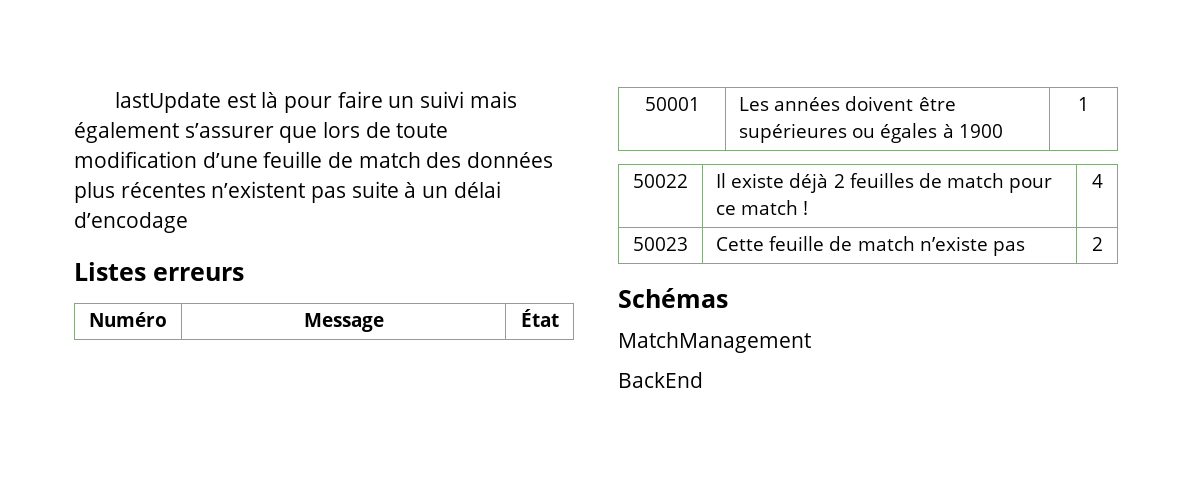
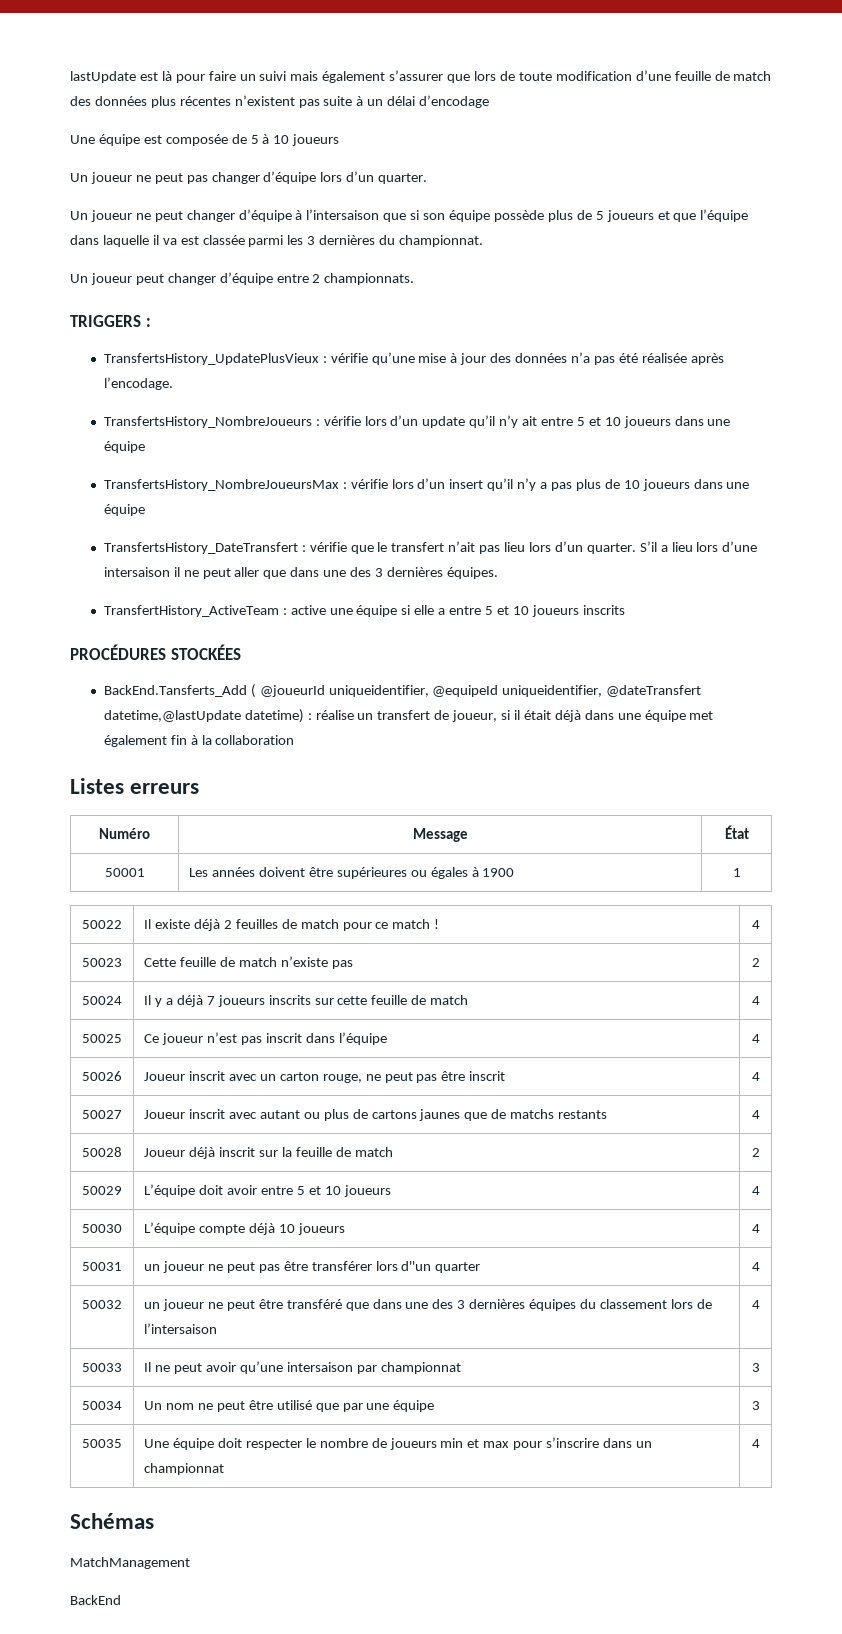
+ Une équipe est composée de 5 à 10 joueurs
+ Un joueur ne peut pas changer d’équipe lors d’un quarter.
+ Un joueur ne peut changer d’équipe à l’intersaison que si son équipe possède plus de 5 joueurs et que l’équipe dans laquelle il va est classée parmi les 3 dernières du championnat.
+ Un joueur peut changer d’équipe entre 2 championnats.
+ TRIGGERS :
+ TransfertsHistory_UpdatePlusVieux : vérifie qu’une mise à jour des données n’a pas été réalisée après l’encodage.
+ TransfertsHistory_NombreJoueurs : vérifie lors d’un update qu’il n’y ait entre 5 et 10 joueurs dans une équipe
+ TransfertsHistory_NombreJoueursMax : vérifie lors d’un insert qu’il n’y a pas plus de 10 joueurs dans une équipe
+ TransfertsHistory_DateTransfert : vérifie que le transfert n’ait pas lieu lors d’un quarter. S’il a lieu lors d’une intersaison il ne peut aller que dans une des 3 dernières équipes.
+ TransfertHistory_ActiveTeam : active une équipe si elle a entre 5 et 10 joueurs inscrits
+ PROCÉDURES STOCKÉES
+ BackEnd.Tansferts_Add ( @joueurId uniqueidentifier, @equipeId uniqueidentifier, @dateTransfert datetime,@lastUpdate datetime) : réalise un transfert de joueur, si il était déjà dans une équipe met également fin à la collaboration
+ 50024 | Il y a déjà 7 joueurs inscrits sur cette feuille de match | 4
+ 50025 | Ce joueur n’est pas inscrit dans l’équipe | 4
+ 50026 | Joueur inscrit avec un carton rouge, ne peut pas être inscrit | 4
+ 50027 | Joueur inscrit avec autant ou plus de cartons jaunes que de matchs restants | 4
+ 50028 | Joueur déjà inscrit sur la feuille de match | 2
+ 50029 | L’équipe doit avoir entre 5 et 10 joueurs | 4
+ 50030 | L’équipe compte déjà 10 joueurs | 4
+ 50031 | un joueur ne peut pas être transférer lors d''un quarter | 4
+ 50032 | un joueur ne peut être transféré que dans une des 3 dernières équipes du classement lors de l’intersaison | 4
+ 50033 | Il ne peut avoir qu’une intersaison par championnat | 3
+ 50034 | Un nom ne peut être utilisé que par une équipe | 3
+ 50035 | Une équipe doit respecter le nombre de joueurs min et max pour s’inscrire dans un championnat | 4

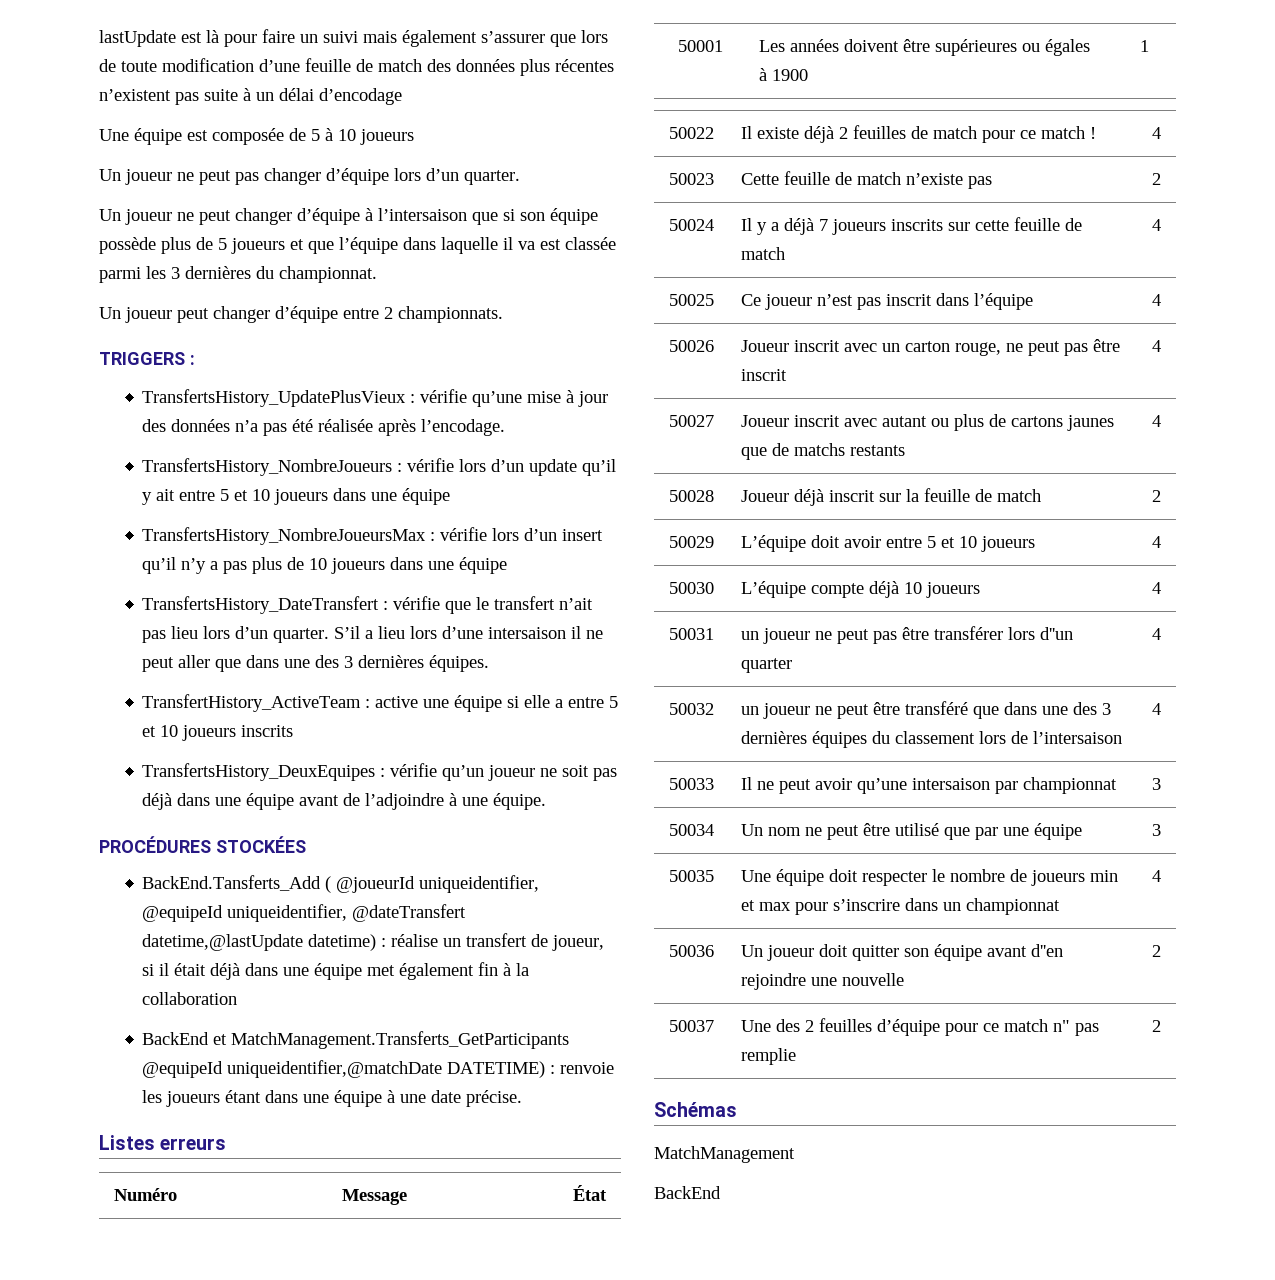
- TransfertsHistory_NombreJoueurs : vérifie lors d’un update qu’il n’y ait entre 5 et 10 joueurs dans une équipe
+ TransfertsHistory_NombreJoueurs : vérifie lors d’un update qu’il y ait entre 5 et 10 joueurs dans une équipe
+ TransfertsHistory_DeuxEquipes : vérifie qu’un joueur ne soit pas déjà dans une équipe avant de l’adjoindre à une équipe.
+ BackEnd et MatchManagement.Transferts_GetParticipants @equipeId uniqueidentifier,@matchDate DATETIME) : renvoie les joueurs étant dans une équipe à une date précise.
+ 50036 | Un joueur doit quitter son équipe avant d''en rejoindre une nouvelle | 2
+ 50037 | Une des 2 feuilles d’équipe pour ce match n" pas remplie | 2

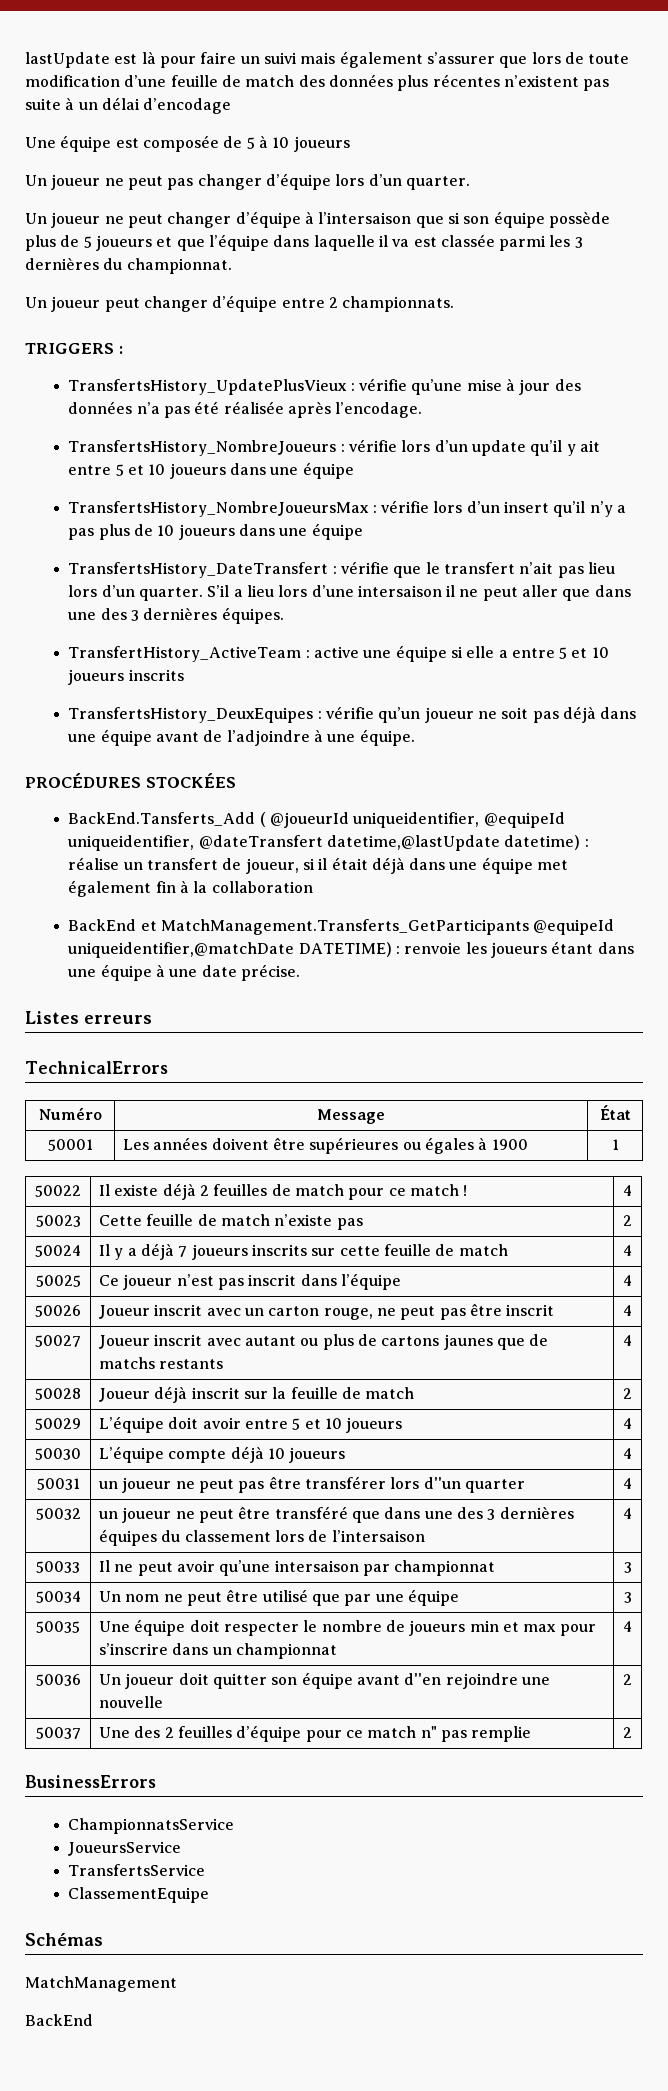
+ TechnicalErrors
+ BusinessErrors
+ ChampionnatsService
+ JoueursService
+ TransfertsService
+ ClassementEquipe

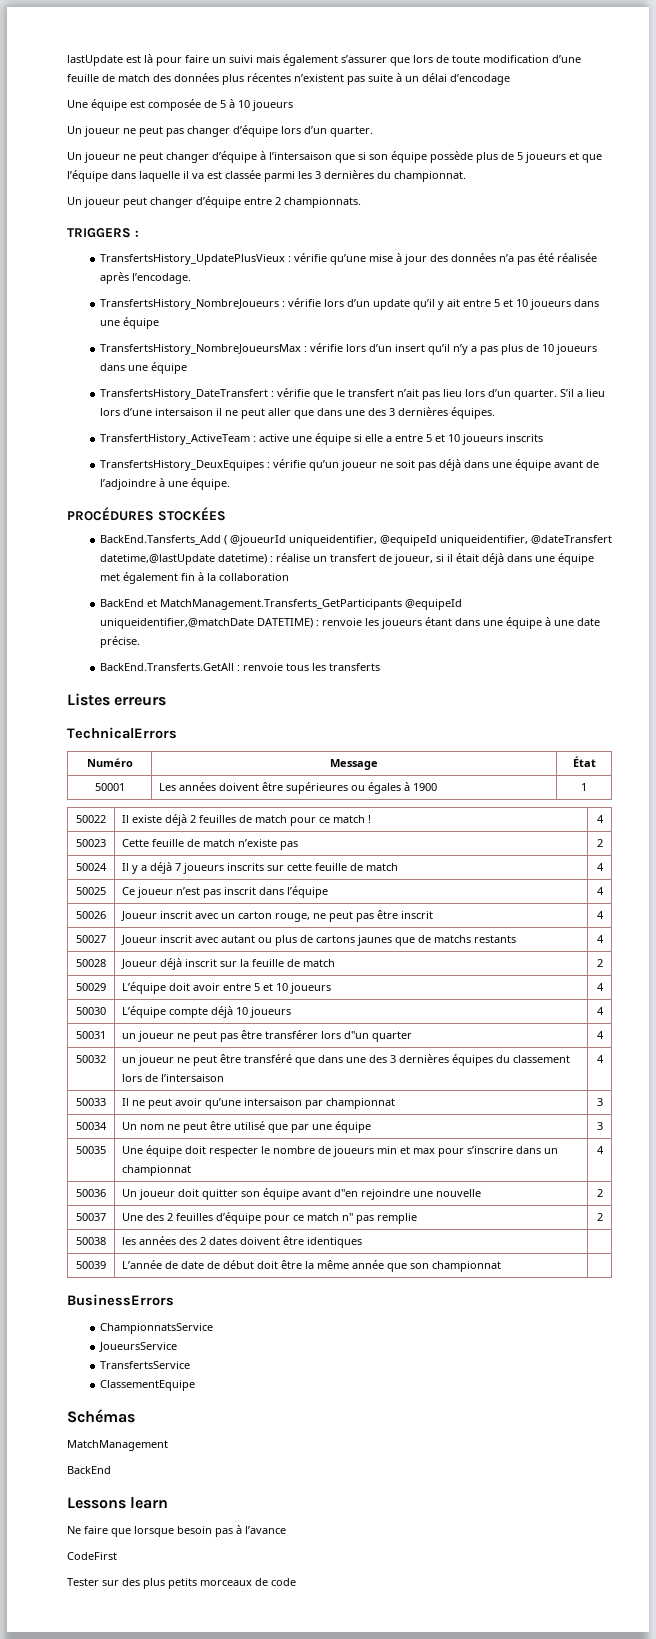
+ BackEnd.Transferts.GetAll : renvoie tous les transferts
+ 50038 | les années des 2 dates doivent être identiques |
+ 50039 | L’année de date de début doit être la même année que son championnat |
+ Lessons learn
+ Ne faire que lorsque besoin pas à l’avance
+ CodeFirst
+ Tester sur des plus petits morceaux de code

